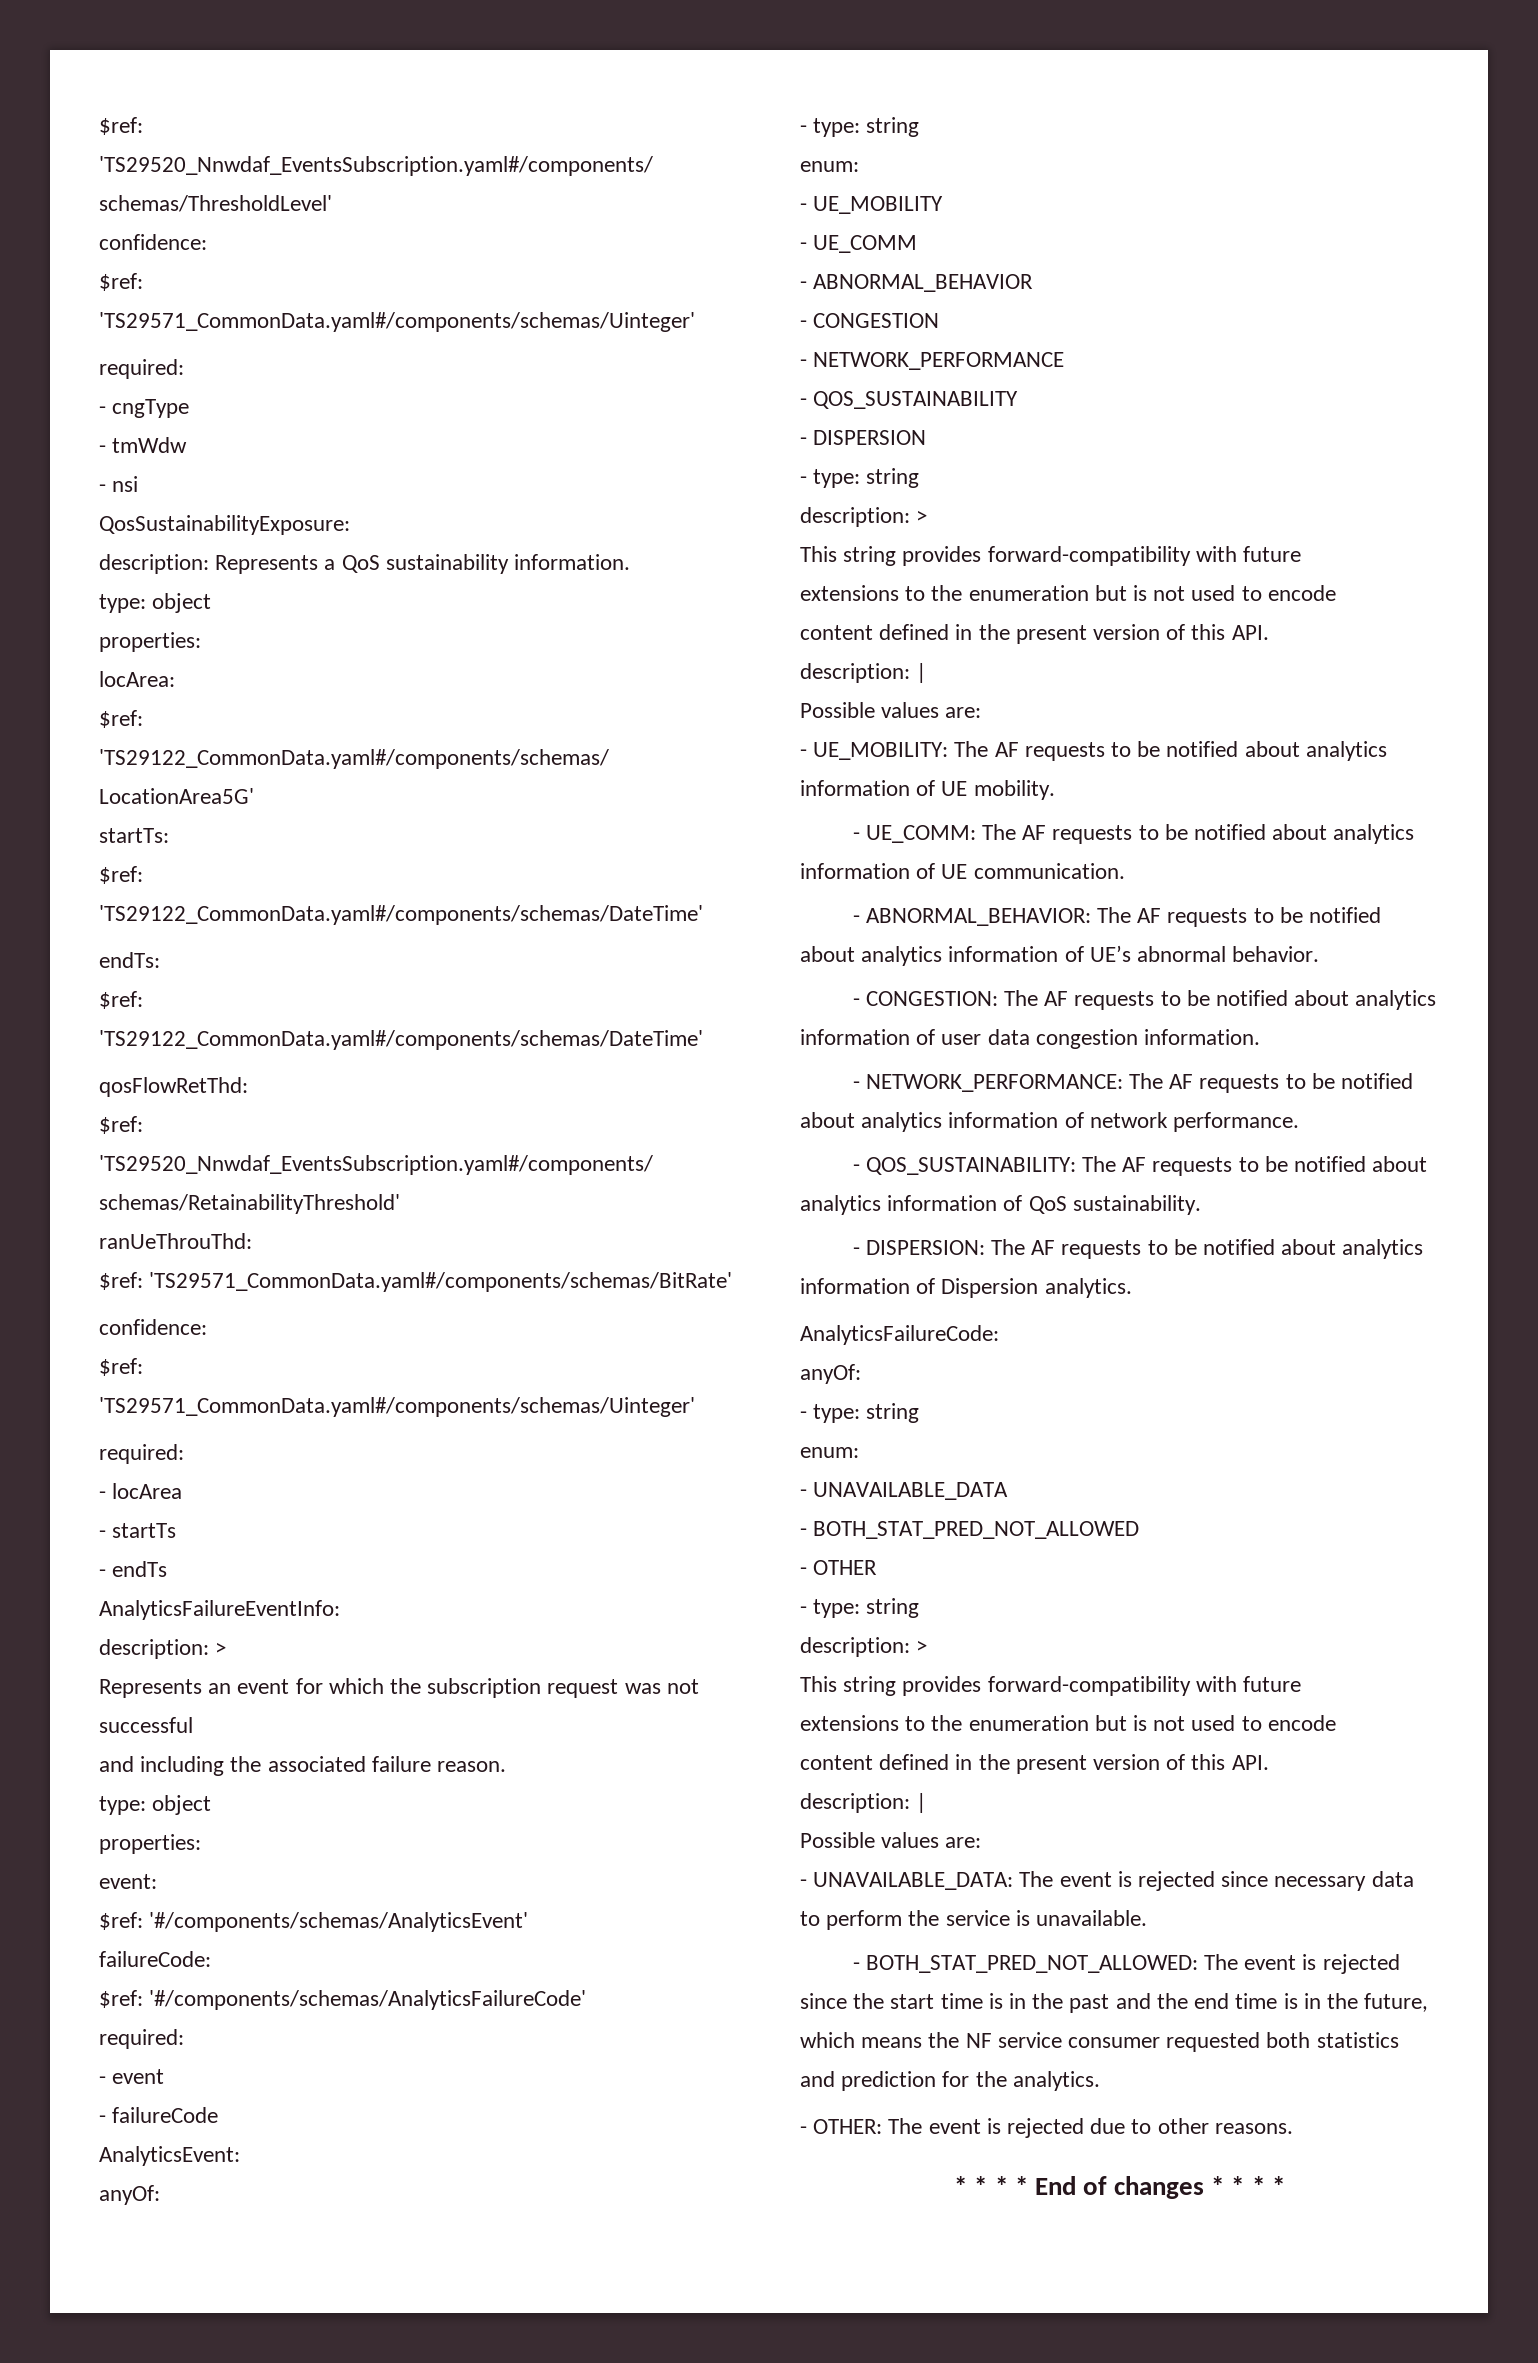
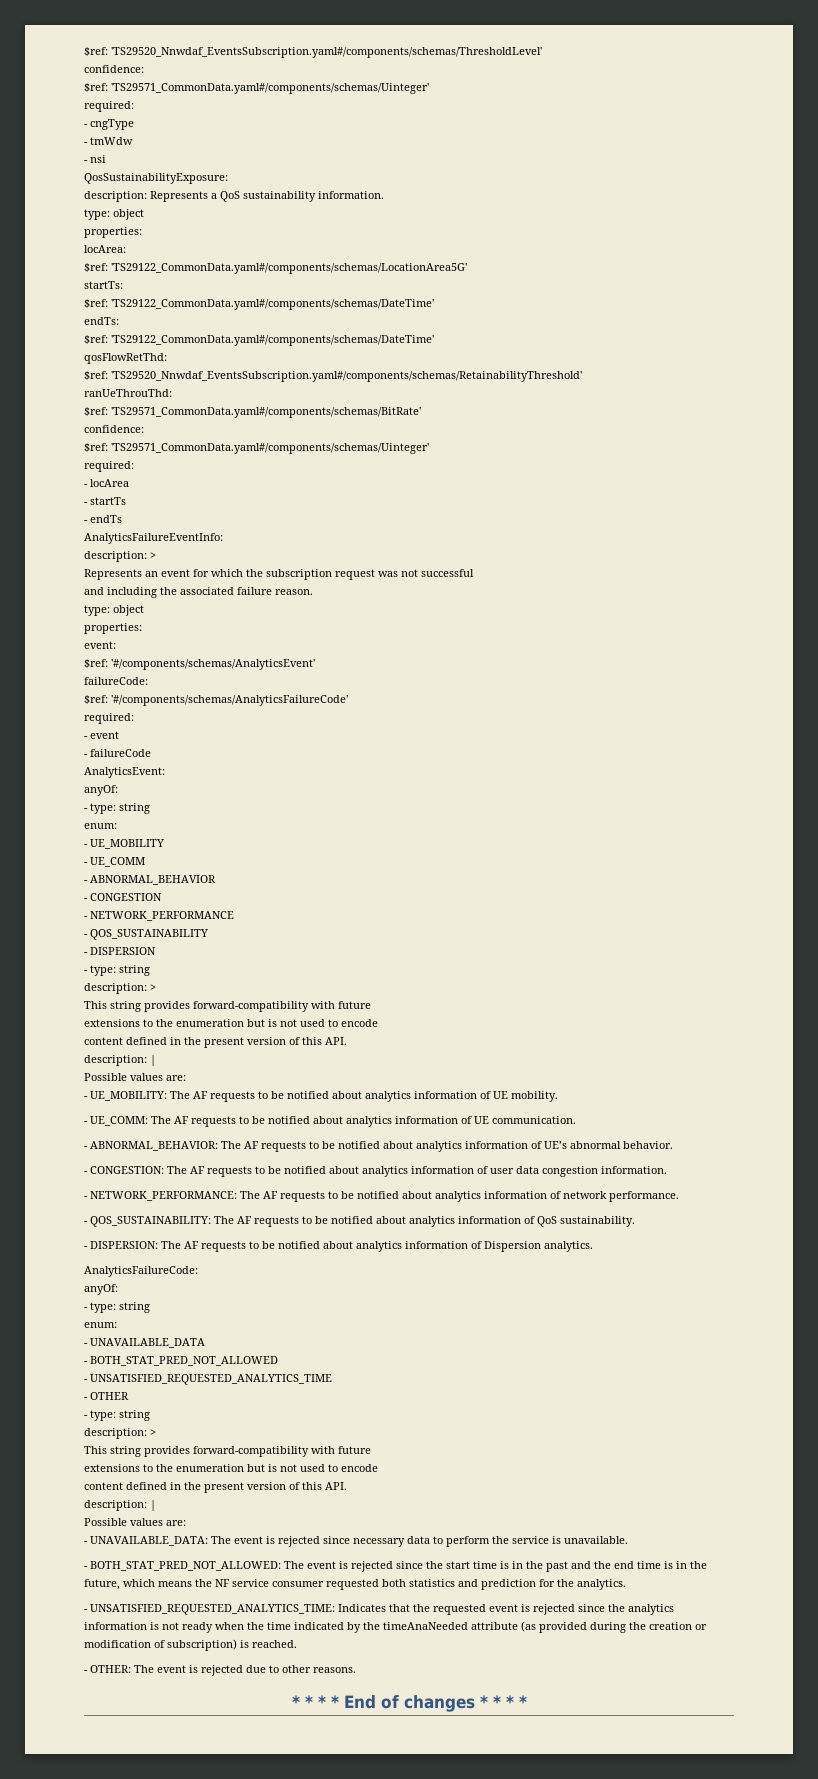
+ - UNSATISFIED_REQUESTED_ANALYTICS_TIME
+ - UNSATISFIED_REQUESTED_ANALYTICS_TIME: Indicates that the requested event is rejected since the analytics information is not ready when the time indicated by the timeAnaNeeded attribute (as provided during the creation or modification of subscription) is reached.

